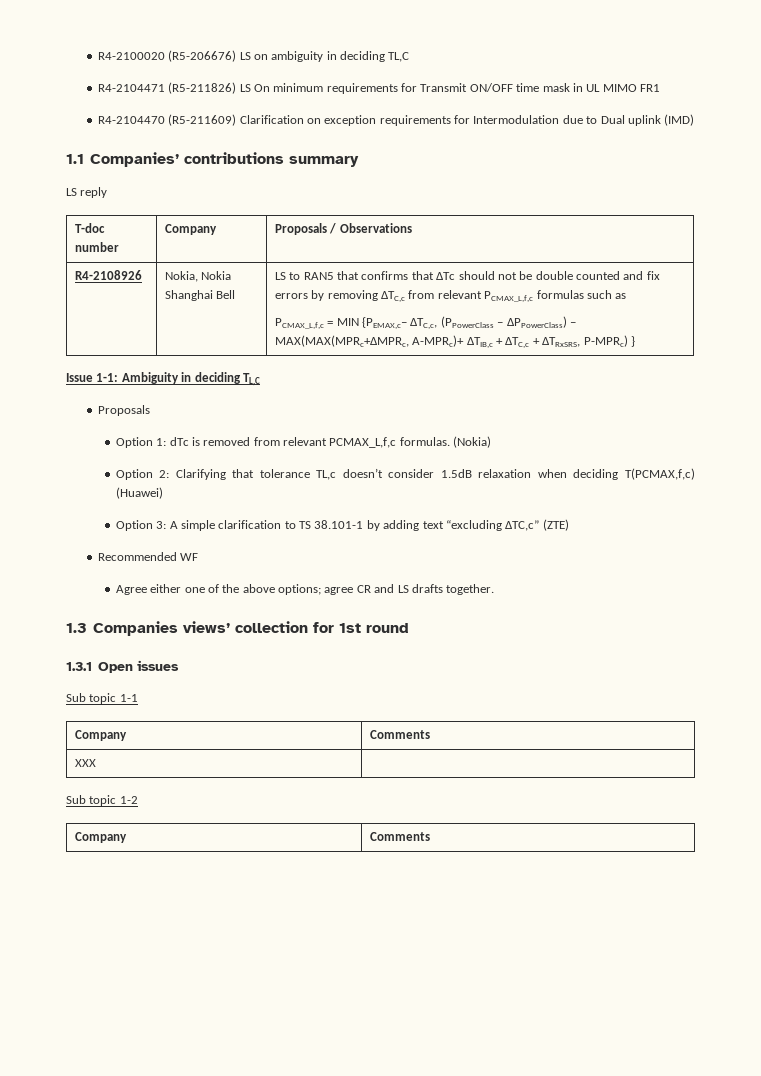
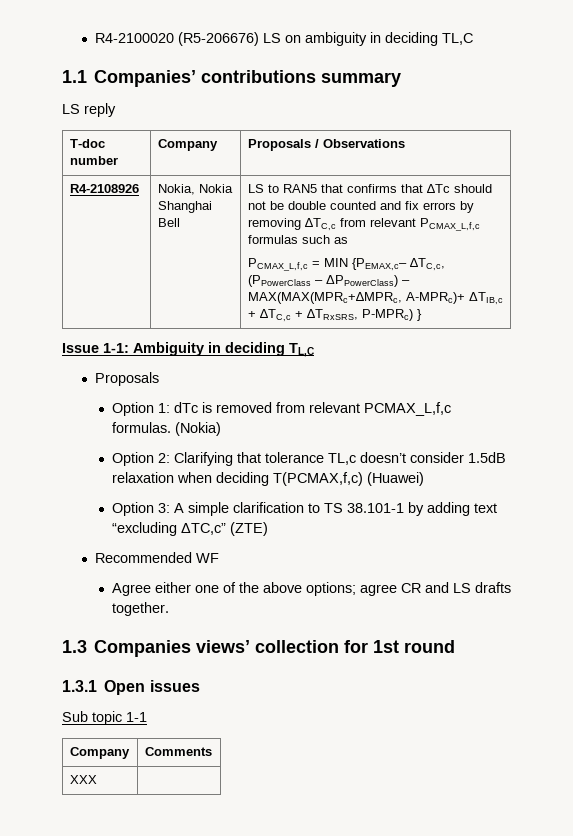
- R4-2104471 (R5-211826) LS On minimum requirements for Transmit ON/OFF time mask in UL MIMO FR1
- R4-2104470 (R5-211609) Clarification on exception requirements for Intermodulation due to Dual uplink (IMD)
- Sub topic 1-2
- Company | Comments

